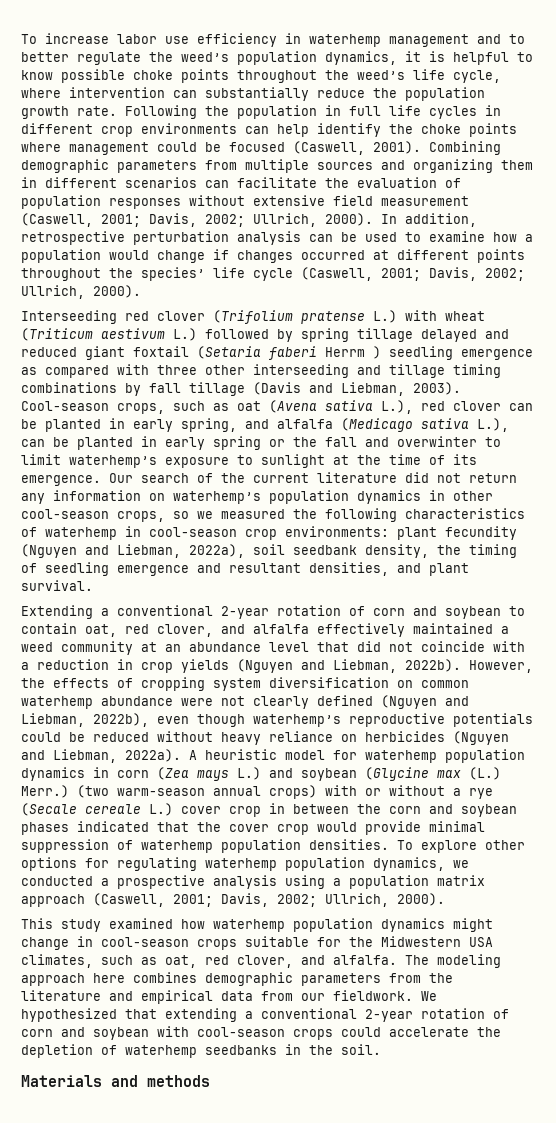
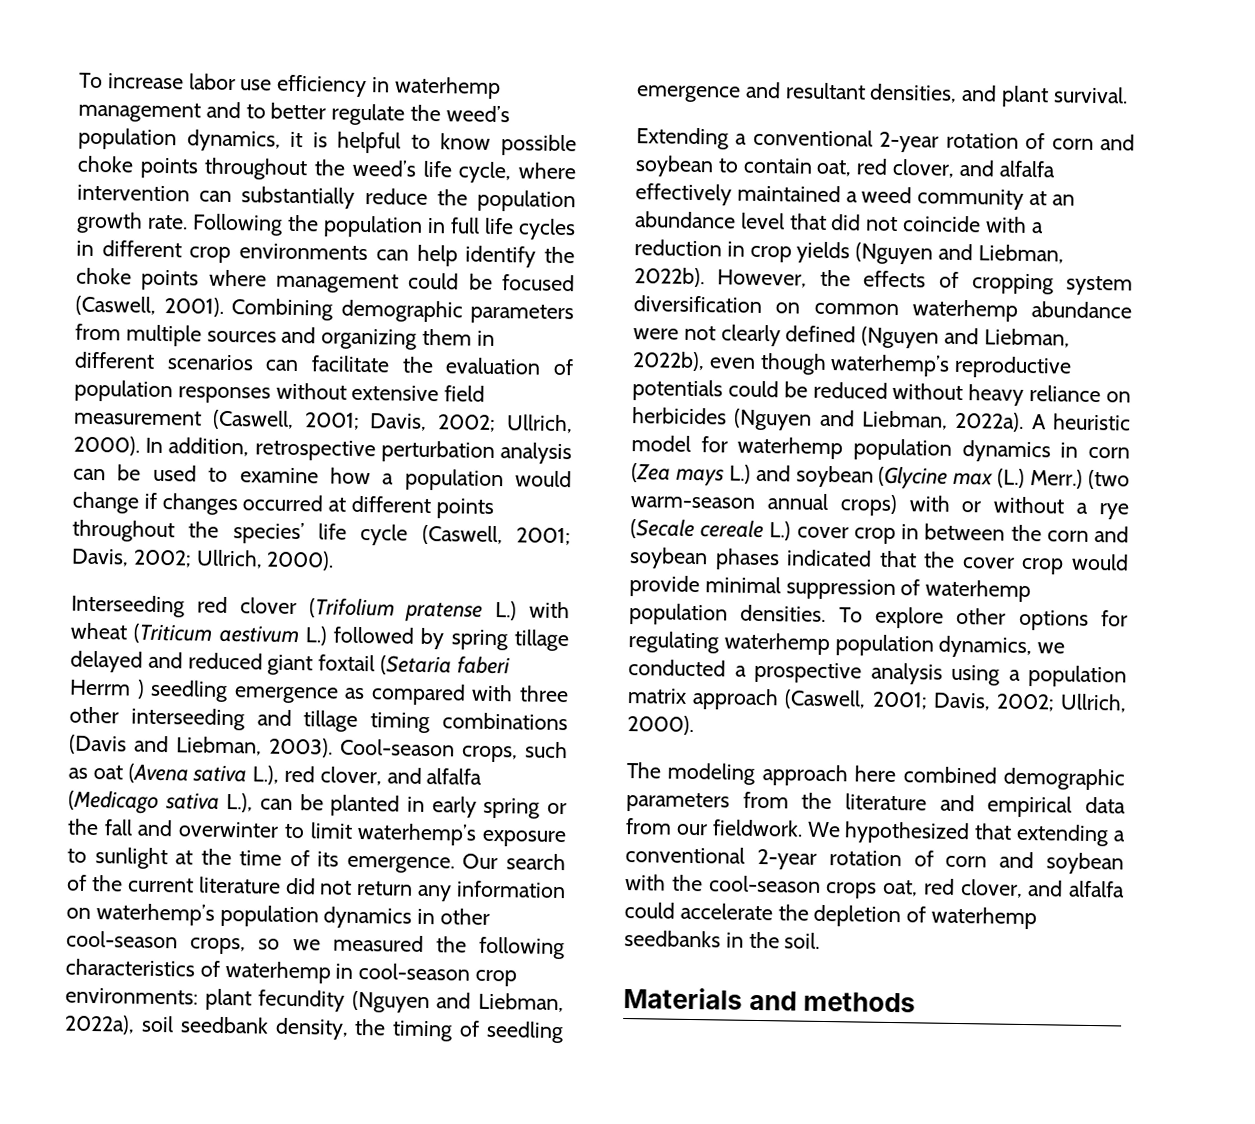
- Interseeding red clover (Trifolium pratense L.) with wheat (Triticum aestivum L.) followed by spring tillage delayed and reduced giant foxtail (Setaria faberi Herrm ) seedling emergence as compared with three other interseeding and tillage timing combinations by fall tillage (Davis and Liebman, 2003).
+ Interseeding red clover (Trifolium pratense L.) with wheat (Triticum aestivum L.) followed by spring tillage delayed and reduced giant foxtail (Setaria faberi Herrm ) seedling emergence as compared with three other interseeding and tillage timing combinations (Davis and Liebman, 2003).
- Cool-season crops, such as oat (Avena sativa L.), red clover can be planted in early spring, and alfalfa (Medicago sativa L.), can be planted in early spring or the fall and overwinter to limit waterhemp’s exposure to sunlight at the time of its emergence.
+ Cool-season crops, such as oat (Avena sativa L.), red clover, and alfalfa (Medicago sativa L.), can be planted in early spring or the fall and overwinter to limit waterhemp’s exposure to sunlight at the time of its emergence.
- This study examined how waterhemp population dynamics might change in cool-season crops suitable for the Midwestern USA climates, such as oat, red clover, and alfalfa. The modeling approach here combines demographic parameters from the literature and empirical data from our fieldwork.
+ The modeling approach here combined demographic parameters from the literature and empirical data from our fieldwork.
- We hypothesized that extending a conventional 2-year rotation of corn and soybean with cool-season crops could accelerate the depletion of waterhemp seedbanks in the soil.
+ We hypothesized that extending a conventional 2-year rotation of corn and soybean with the cool-season crops oat, red clover, and alfalfa could accelerate the depletion of waterhemp seedbanks in the soil.

